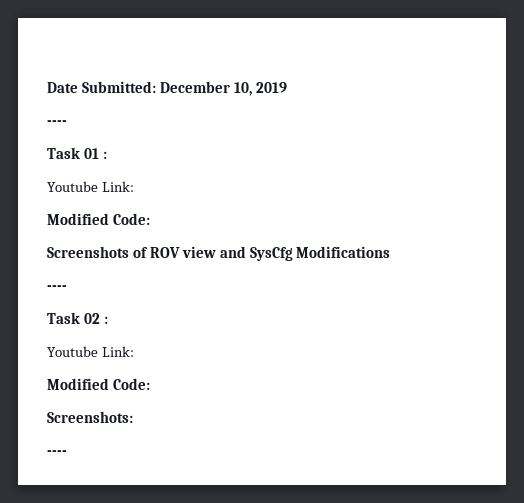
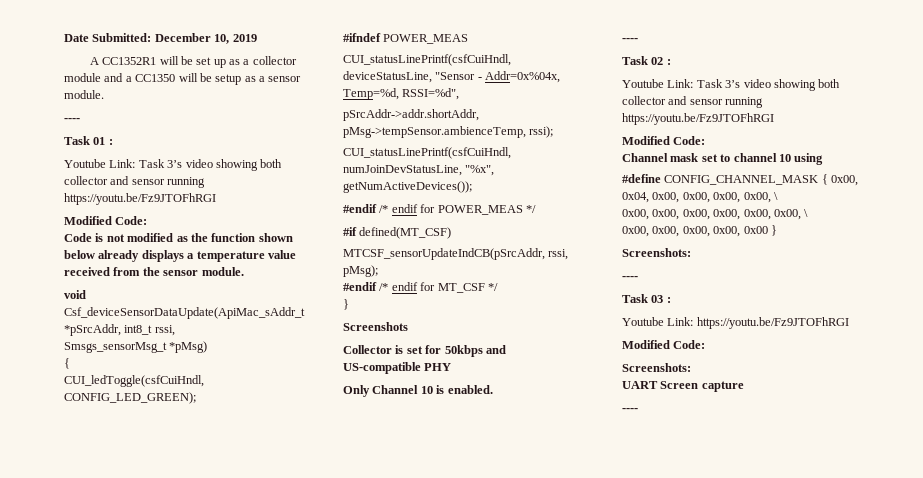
+ A CC1352R1 will be set up as a collector module and a CC1350 will be setup as a sensor module.
  Task 01 :
- Youtube Link:
+ Youtube Link: Task 3’s video showing both collector and sensor running https://youtu.be/Fz9JTOFhRGI
  Modified Code:
- Screenshots of ROV view and SysCfg Modifications
+ Code is not modified as the function shown below already displays a temperature value received from the sensor module.
+ void Csf_deviceSensorDataUpdate(ApiMac_sAddr_t *pSrcAddr, int8_t rssi,
+ Smsgs_sensorMsg_t *pMsg)
+ {
+ CUI_ledToggle(csfCuiHndl, CONFIG_LED_GREEN);
+ #ifndef POWER_MEAS
+ CUI_statusLinePrintf(csfCuiHndl, deviceStatusLine, "Sensor - Addr=0x%04x, Temp=%d, RSSI=%d",
+ pSrcAddr->addr.shortAddr, pMsg->tempSensor.ambienceTemp, rssi);
+ CUI_statusLinePrintf(csfCuiHndl, numJoinDevStatusLine, "%x", getNumActiveDevices());
+ #endif /* endif for POWER_MEAS */
+ #if defined(MT_CSF)
+ MTCSF_sensorUpdateIndCB(pSrcAddr, rssi, pMsg);
+ #endif /* endif for MT_CSF */
+ }
+ Screenshots
+ Collector is set for 50kbps and US-compatible PHY
+ Only Channel 10 is enabled.
  Task 02 :
- Youtube Link:
+ Youtube Link: Task 3’s video showing both collector and sensor running https://youtu.be/Fz9JTOFhRGI
+ Modified Code:
+ Channel mask set to channel 10 using
+ #define CONFIG_CHANNEL_MASK { 0x00, 0x04, 0x00, 0x00, 0x00, 0x00, \
+ 0x00, 0x00, 0x00, 0x00, 0x00, 0x00, \
+ 0x00, 0x00, 0x00, 0x00, 0x00 }
+ Screenshots:
+ ----
+ Task 03 :
+ Youtube Link: https://youtu.be/Fz9JTOFhRGI
+ UART Screen capture

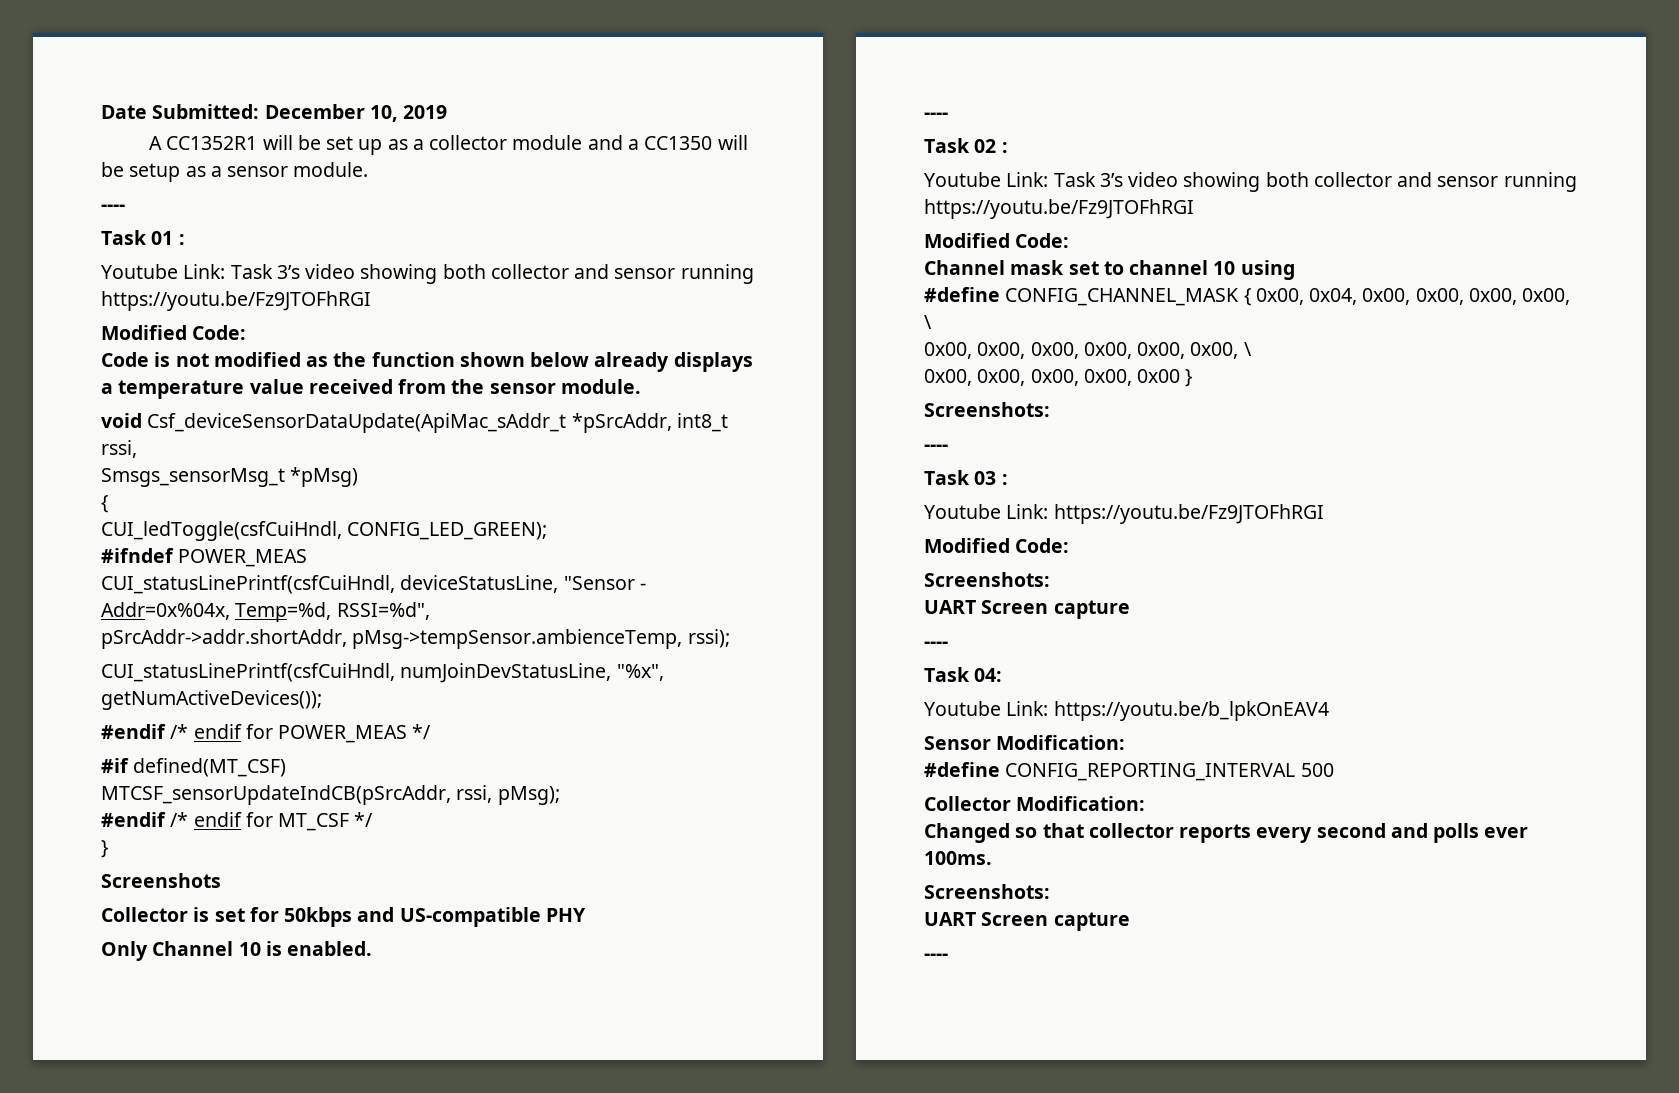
+ Task 04:
+ Youtube Link: https://youtu.be/b_lpkOnEAV4
+ Sensor Modification:
+ #define CONFIG_REPORTING_INTERVAL 500
+ Collector Modification:
+ Changed so that collector reports every second and polls ever 100ms.
+ Screenshots:
+ UART Screen capture
+ ----

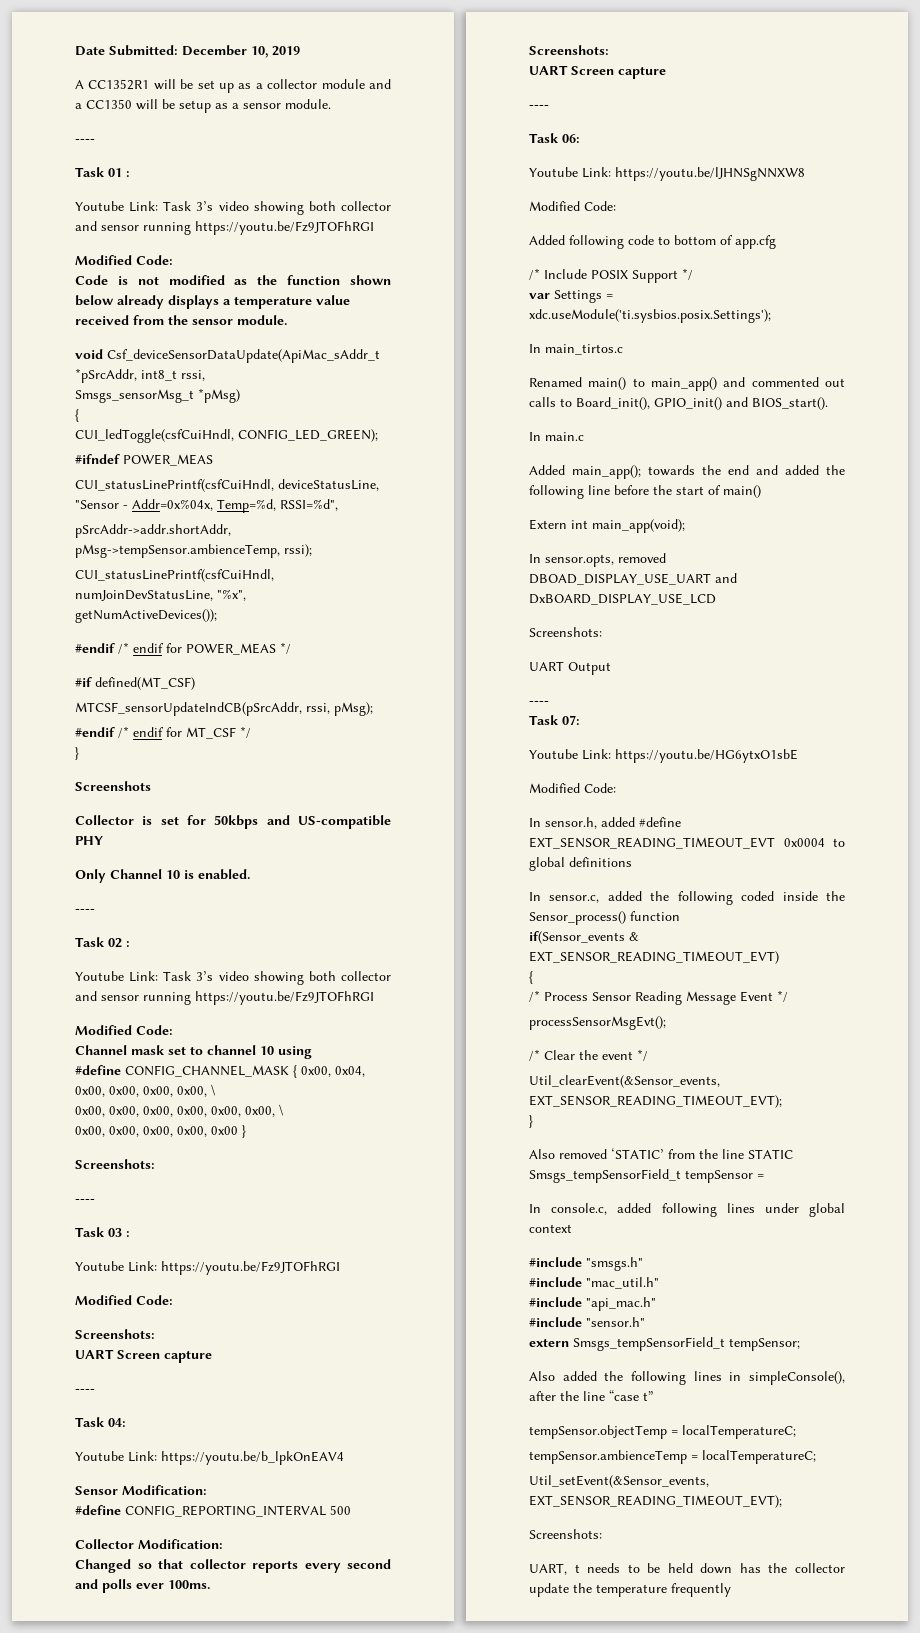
+ Task 06:
+ Youtube Link: https://youtu.be/lJHNSgNNXW8
+ Modified Code:
+ Added following code to bottom of app.cfg
+ /* Include POSIX Support */
+ var Settings = xdc.useModule('ti.sysbios.posix.Settings');
+ In main_tirtos.c
+ Renamed main() to main_app() and commented out calls to Board_init(), GPIO_init() and BIOS_start().
+ In main.c
+ Added main_app(); towards the end and added the following line before the start of main()
+ Extern int main_app(void);
+ In sensor.opts, removed DBOAD_DISPLAY_USE_UART and DxBOARD_DISPLAY_USE_LCD
+ Screenshots:
+ UART Output
+ ----
+ Task 07:
+ Youtube Link: https://youtu.be/HG6ytxO1sbE
+ Modified Code:
+ In sensor.h, added #define EXT_SENSOR_READING_TIMEOUT_EVT 0x0004 to global definitions
+ In sensor.c, added the following coded inside the Sensor_process() function
+ if(Sensor_events & EXT_SENSOR_READING_TIMEOUT_EVT)
+ {
+ /* Process Sensor Reading Message Event */
+ processSensorMsgEvt();
+ /* Clear the event */
+ Util_clearEvent(&Sensor_events, EXT_SENSOR_READING_TIMEOUT_EVT);
+ }
+ Also removed ‘STATIC’ from the line STATIC Smsgs_tempSensorField_t tempSensor =
+ In console.c, added following lines under global context
+ #include "smsgs.h"
+ #include "mac_util.h"
+ #include "api_mac.h"
+ #include "sensor.h"
+ extern Smsgs_tempSensorField_t tempSensor;
+ Also added the following lines in simpleConsole(), after the line “case t”
+ tempSensor.objectTemp = localTemperatureC;
+ tempSensor.ambienceTemp = localTemperatureC;
+ Util_setEvent(&Sensor_events, EXT_SENSOR_READING_TIMEOUT_EVT);
+ Screenshots:
+ UART, t needs to be held down has the collector update the temperature frequently

